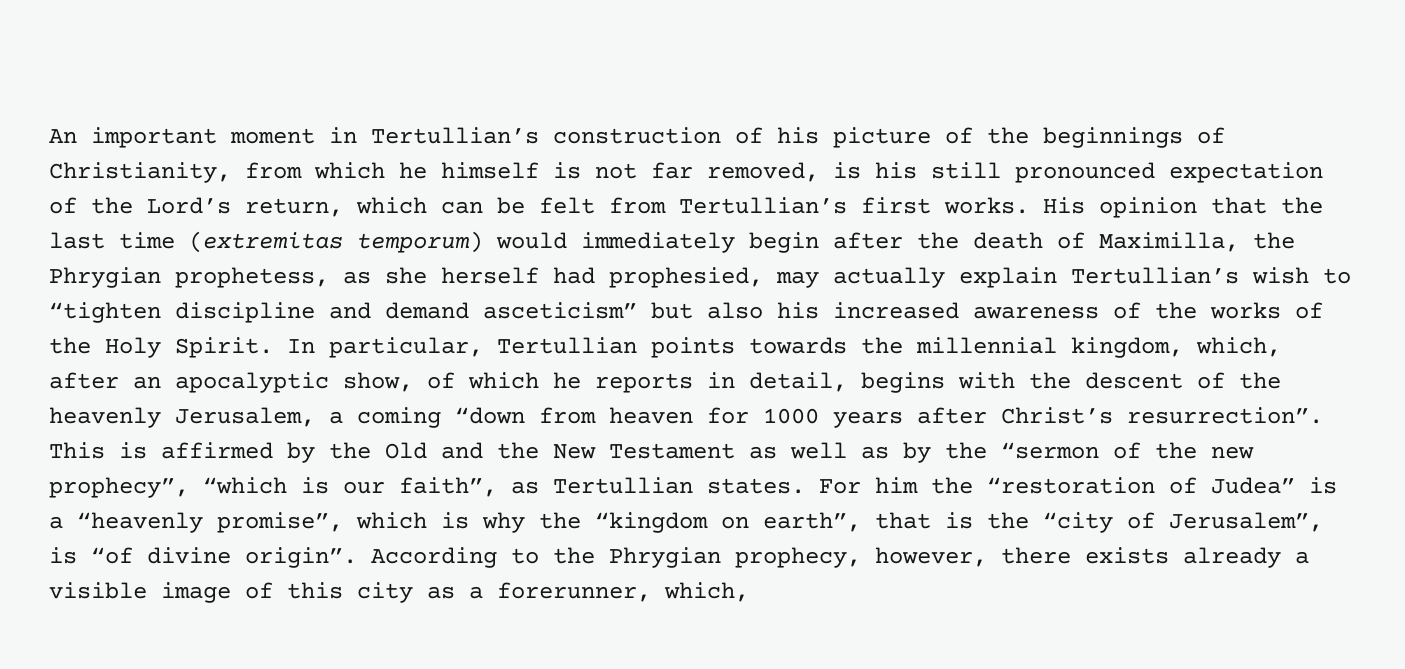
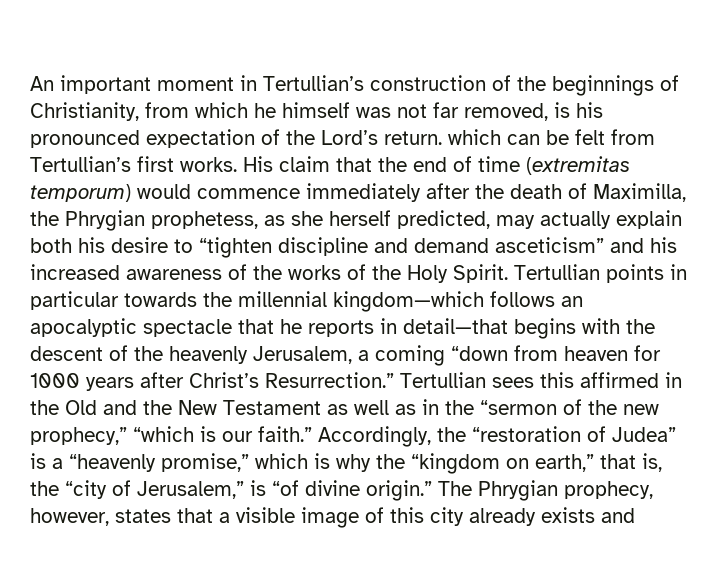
- An important moment in Tertullian’s construction of his picture of the beginnings of Christianity, from which he himself is not far removed, is his still pronounced expectation of the Lord’s return, which can be felt from Tertullian’s first works.
+ An important moment in Tertullian’s construction of the beginnings of Christianity, from which he himself was not far removed, is his pronounced expectation of the Lord’s return. which can be felt from Tertullian’s first works.
- His opinion that the last time (extremitas temporum) would immediately begin after the death of Maximilla, the Phrygian prophetess, as she herself had prophesied, may actually explain Tertullian’s wish to “tighten discipline and demand asceticism” but also his increased awareness of the works of the Holy Spirit.
+ His claim that the end of time (extremitas temporum) would commence immediately after the death of Maximilla, the Phrygian prophetess, as she herself predicted, may actually explain both his desire to “tighten discipline and demand asceticism” and his increased awareness of the works of the Holy Spirit.
- In particular, Tertullian points towards the millennial kingdom, which, after an apocalyptic show, of which he reports in detail, begins with the descent of the heavenly Jerusalem, a coming “down from heaven for 1000 years after Christ’s resurrection”. This is affirmed by the Old and the New Testament as well as by the “sermon of the new prophecy”, “which is our faith”, as Tertullian states. For him the “restoration of Judea” is a “heavenly promise”, which is why the “kingdom on earth”, that is the “city of Jerusalem”, is “of divine origin”. According to the Phrygian prophecy, however, there exists already a visible image of this city as a forerunner, which,
+ Tertullian points in particular towards the millennial kingdom—which follows an apocalyptic spectacle that he reports in detail—that begins with the descent of the heavenly Jerusalem, a coming “down from heaven for 1000 years after Christ’s Resurrection.” Tertullian sees this affirmed in the Old and the New Testament as well as in the “sermon of the new prophecy,” “which is our faith.” Accordingly, the “restoration of Judea” is a “heavenly promise,” which is why the “kingdom on earth,” that is, the “city of Jerusalem,” is “of divine origin.” The Phrygian prophecy, however, states that a visible image of this city already exists and

